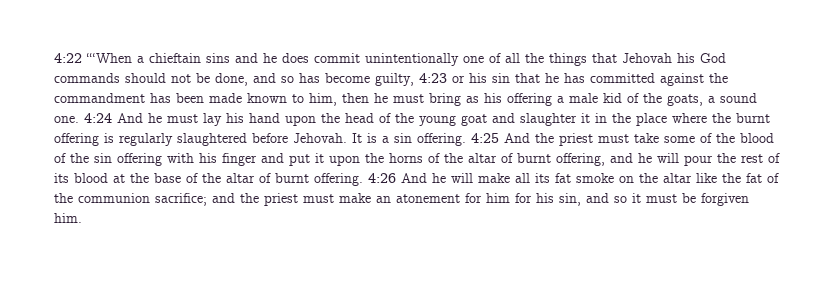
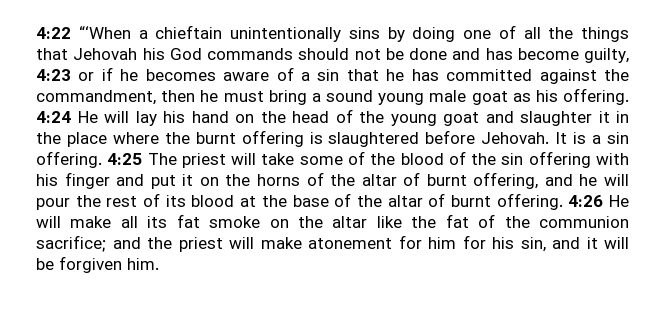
- 4:22 “‘When a chieftain sins and he does commit unintentionally one of all the things that Jehovah his God commands should not be done, and so has become guilty, 4:23 or his sin that he has committed against the commandment has been made known to him, then he must bring as his offering a male kid of the goats, a sound one. 4:24 And he must lay his hand upon the head of the young goat and slaughter it in the place where the burnt offering is regularly slaughtered before Jehovah.
+ 4:22 “‘When a chieftain unintentionally sins by doing one of all the things that Jehovah his God commands should not be done and has become guilty, 4:23 or if he becomes aware of a sin that he has committed against the commandment, then he must bring a sound young male goat as his offering. 4:24 He will lay his hand on the head of the young goat and slaughter it in the place where the burnt offering is slaughtered before Jehovah.
- 4:25 And the priest must take some of the blood of the sin offering with his finger and put it upon the horns of the altar of burnt offering, and he will pour the rest of its blood at the base of the altar of burnt offering.
+ 4:25 The priest will take some of the blood of the sin offering with his finger and put it on the horns of the altar of burnt offering, and he will pour the rest of its blood at the base of the altar of burnt offering.
- 4:26 And he will make all its fat smoke on the altar like the fat of the communion sacrifice; and the priest must make an atonement for him for his sin, and so it must be forgiven him.
+ 4:26 He will make all its fat smoke on the altar like the fat of the communion sacrifice; and the priest will make atonement for him for his sin, and it will be forgiven him.

